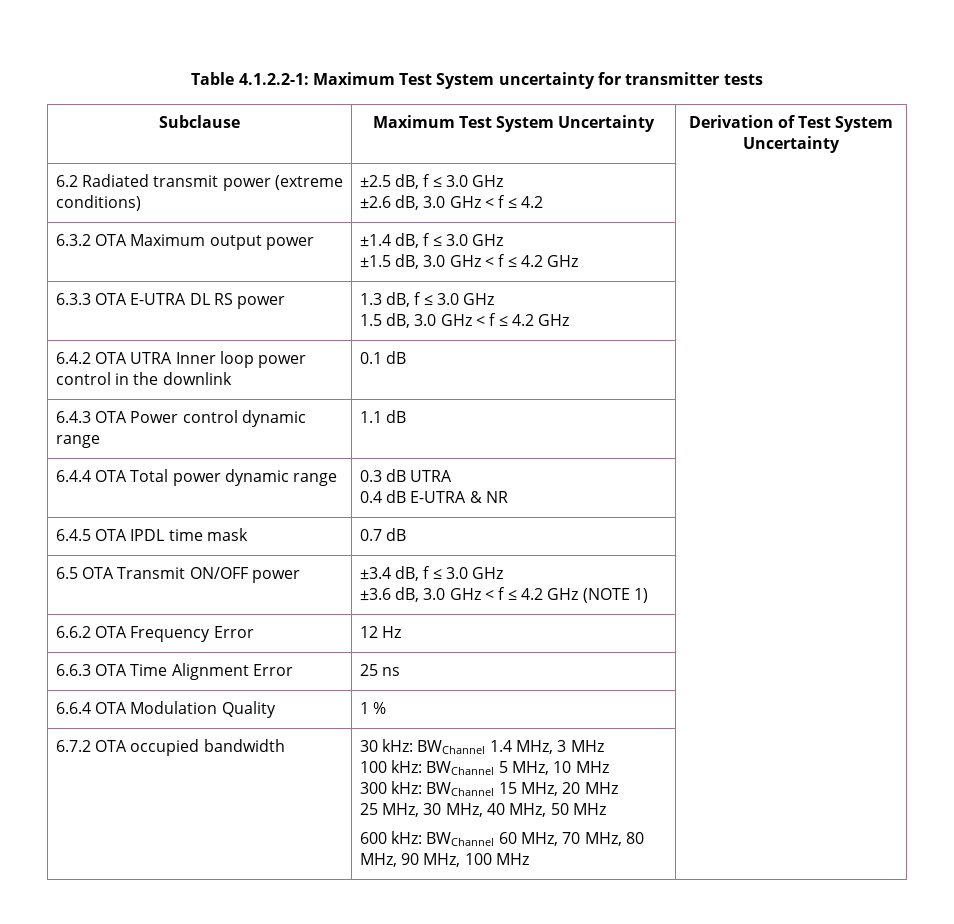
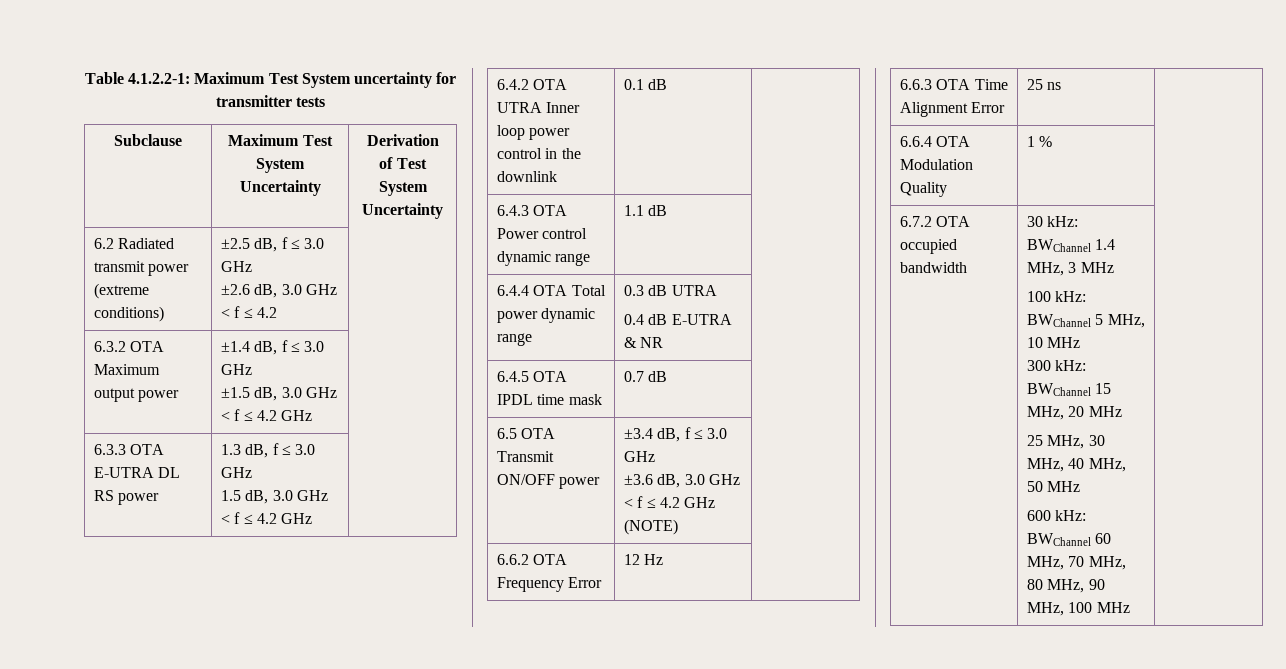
  6.5 OTA Transmit ON/OFF power | ±3.4 dB, f ≤ 3.0 GHz
- ±3.6 dB, 3.0 GHz < f ≤ 4.2 GHz (NOTE 1) |
+ ±3.6 dB, 3.0 GHz < f ≤ 4.2 GHz (NOTE) |

